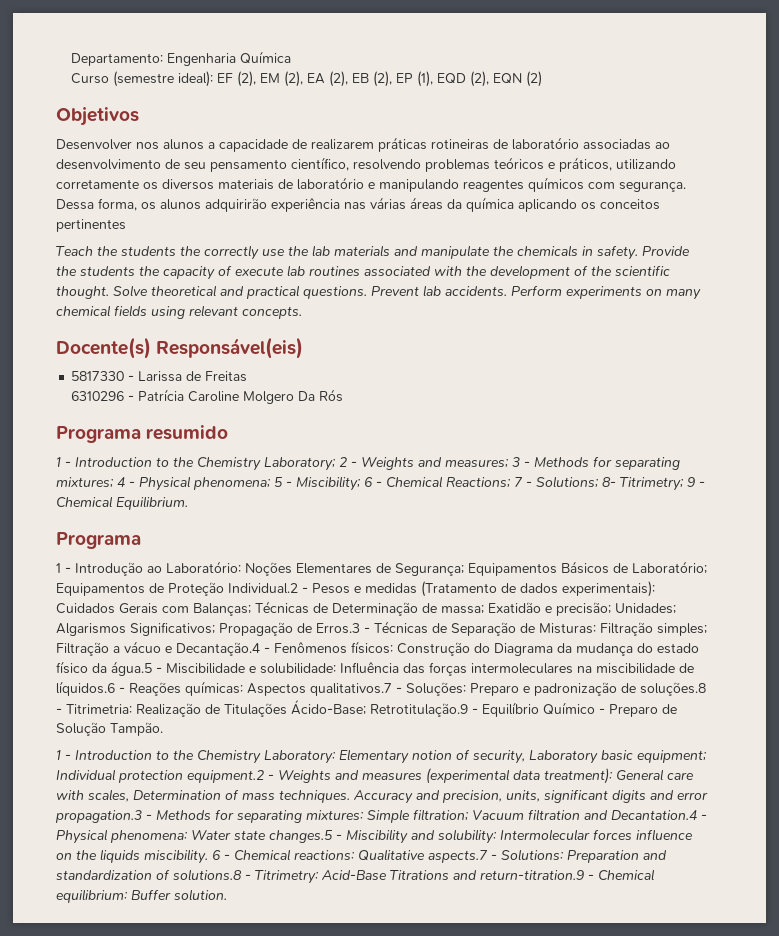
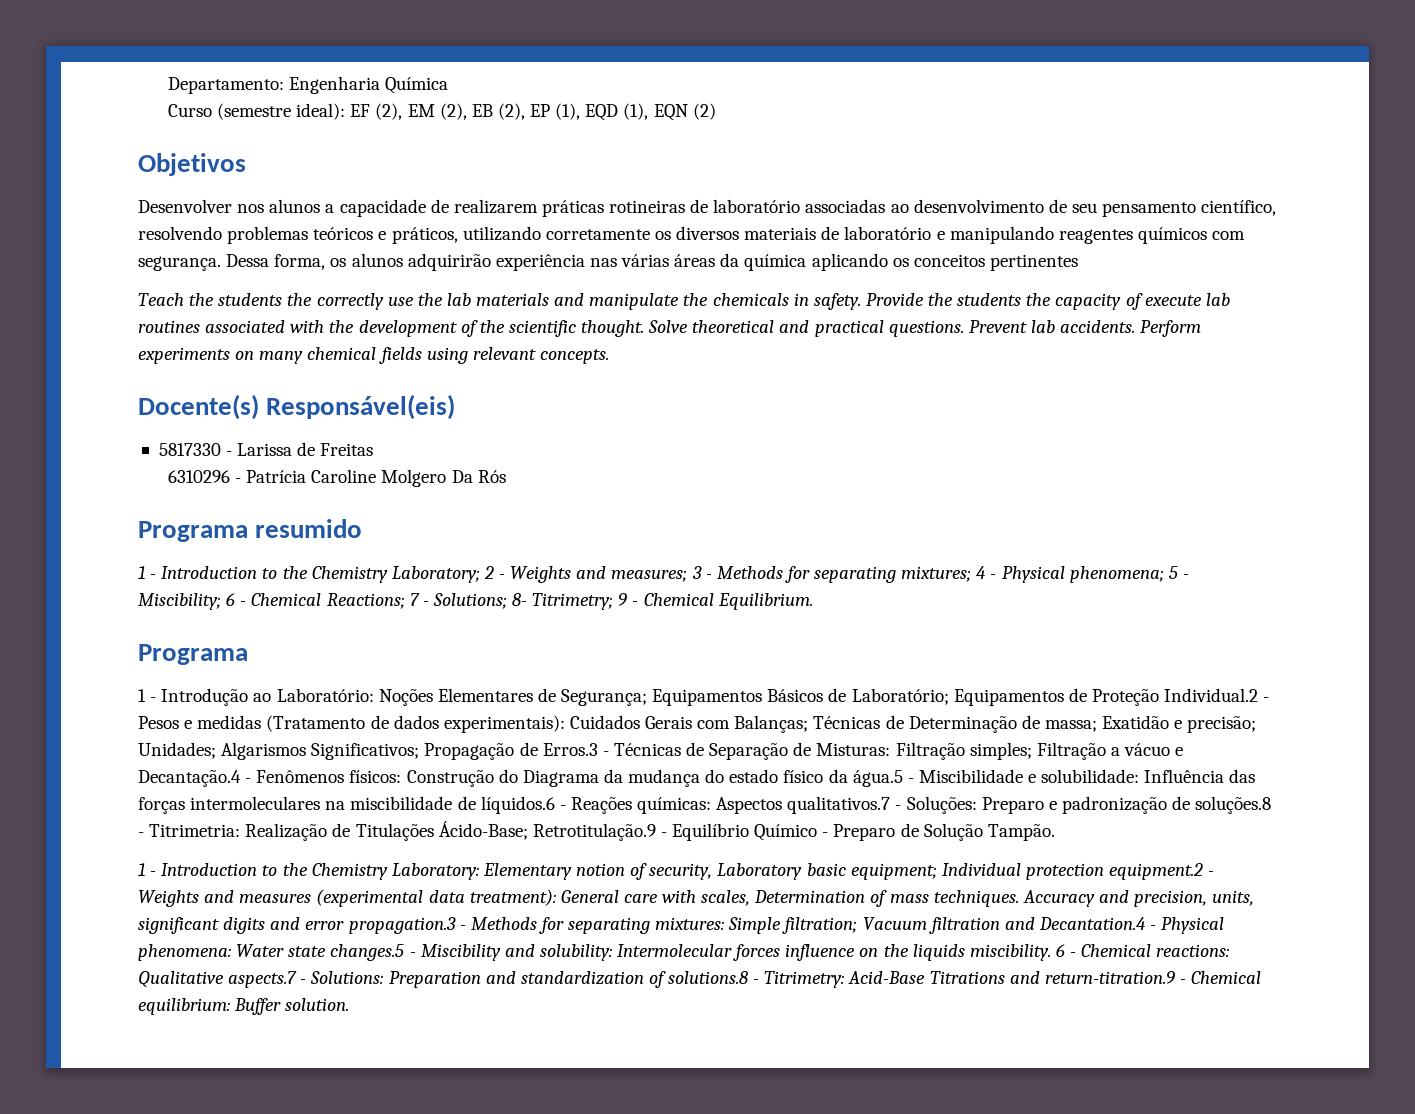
- Curso (semestre ideal): EF (2), EM (2), EA (2), EB (2), EP (1), EQD (2), EQN (2)
+ Curso (semestre ideal): EF (2), EM (2), EB (2), EP (1), EQD (1), EQN (2)

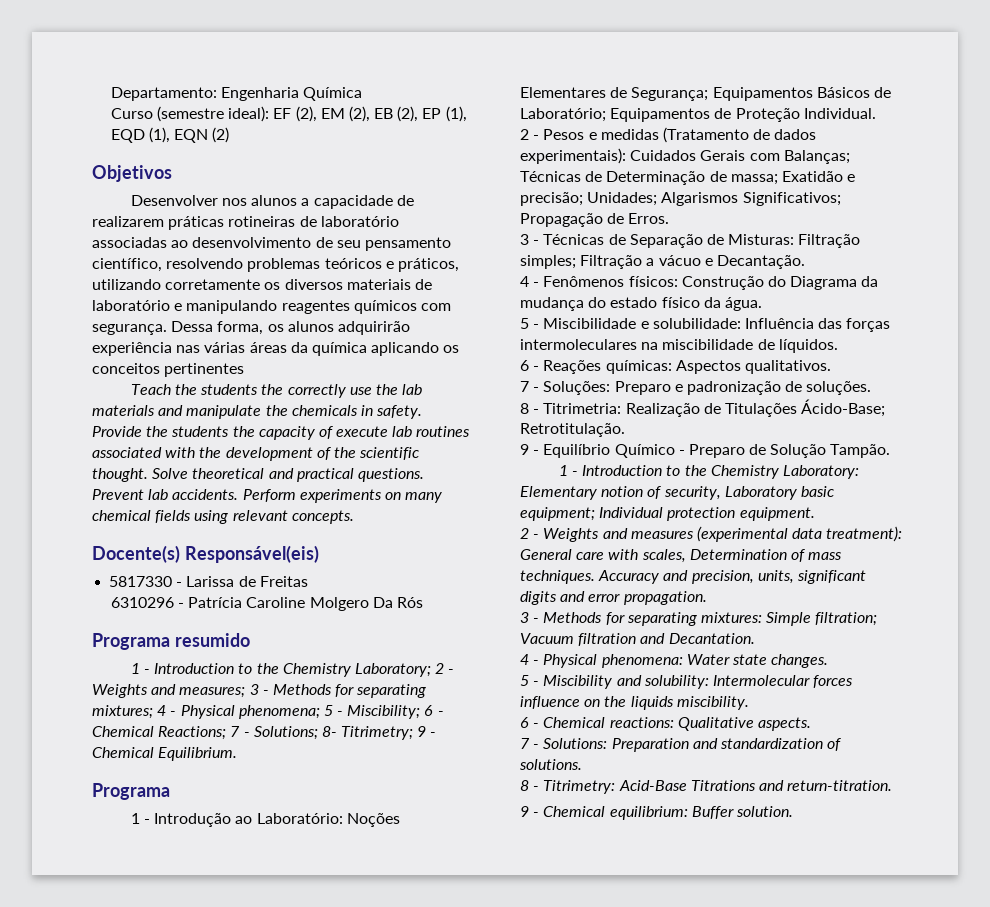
- Equipamentos de Proteção Individual.2 - Pesos e medidas (Tratamento de dados experimentais):
+ Equipamentos de Proteção Individual.
+ 2 - Pesos e medidas (Tratamento de dados experimentais):
- Propagação de Erros.3 - Técnicas de Separação de Misturas:
+ Propagação de Erros.
+ 3 - Técnicas de Separação de Misturas:
- Filtração a vácuo e Decantação.4 - Fenômenos físicos:
+ Filtração a vácuo e Decantação.
+ 4 - Fenômenos físicos:
- Construção do Diagrama da mudança do estado físico da água.5 - Miscibilidade e solubilidade:
+ Construção do Diagrama da mudança do estado físico da água.
+ 5 - Miscibilidade e solubilidade:
- Influência das forças intermoleculares na miscibilidade de líquidos.6 - Reações químicas:
+ Influência das forças intermoleculares na miscibilidade de líquidos.
+ 6 - Reações químicas:
- Aspectos qualitativos.7 - Soluções:
+ Aspectos qualitativos.
+ 7 - Soluções:
- Preparo e padronização de soluções.8 - Titrimetria:
+ Preparo e padronização de soluções.
+ 8 - Titrimetria:
- Retrotitulação.9 - Equilíbrio Químico - Preparo de Solução Tampão.
+ Retrotitulação.
+ 9 - Equilíbrio Químico - Preparo de Solução Tampão.
- 1 - Introduction to the Chemistry Laboratory: Elementary notion of security, Laboratory basic equipment; Individual protection equipment.2 - Weights and measures (experimental data treatment): General care with scales, Determination of mass techniques.
+ 1 - Introduction to the Chemistry Laboratory: Elementary notion of security, Laboratory basic equipment; Individual protection equipment.
+ 2 - Weights and measures (experimental data treatment): General care with scales, Determination of mass techniques.
- Accuracy and precision, units, significant digits and error propagation.3 - Methods for separating mixtures: Simple filtration; Vacuum filtration and Decantation.4 - Physical phenomena: Water state changes.5 - Miscibility and solubility: Intermolecular forces influence on the liquids miscibility. 6 - Chemical reactions: Qualitative aspects.7 - Solutions: Preparation and standardization of solutions.8 - Titrimetry: Acid-Base Titrations and return-titration.9 - Chemical equilibrium: Buffer solution.
+ Accuracy and precision, units, significant digits and error propagation.
+ 3 - Methods for separating mixtures: Simple filtration; Vacuum filtration and Decantation.
+ 4 - Physical phenomena: Water state changes.
+ 5 - Miscibility and solubility: Intermolecular forces influence on the liquids miscibility.
+ 6 - Chemical reactions: Qualitative aspects.
+ 7 - Solutions: Preparation and standardization of solutions.
+ 8 - Titrimetry: Acid-Base Titrations and return-titration.
+ 9 - Chemical equilibrium: Buffer solution.

